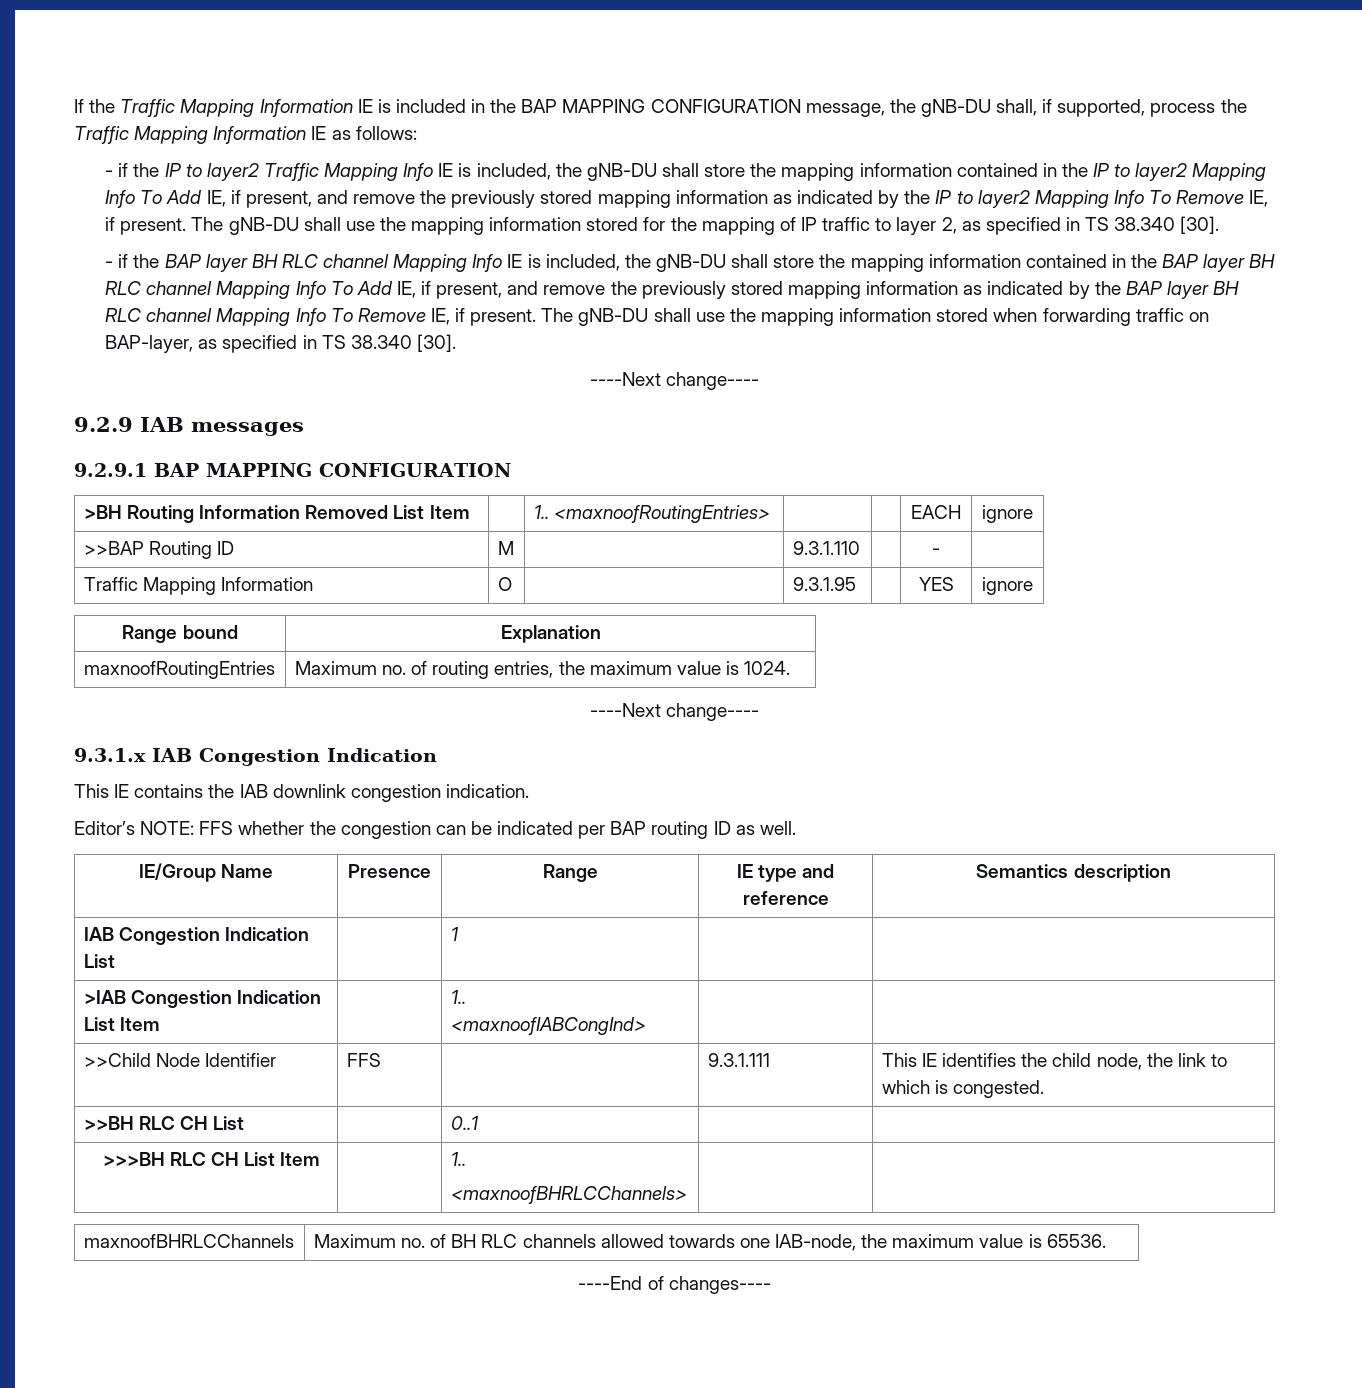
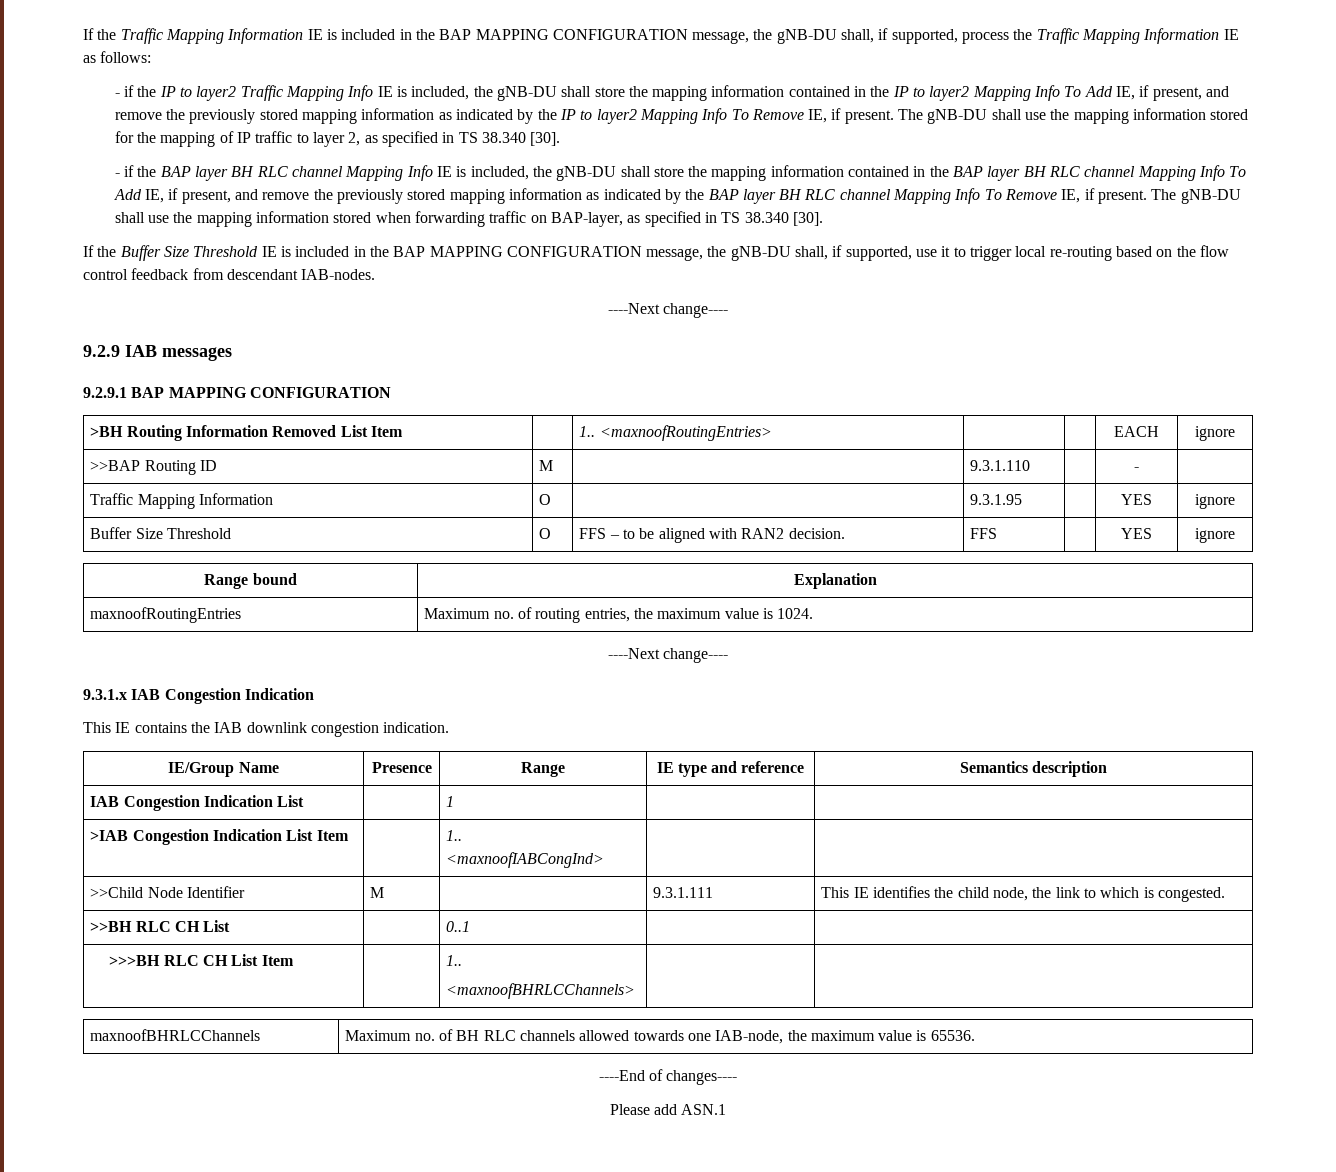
+ If the Buffer Size Threshold IE is included in the BAP MAPPING CONFIGURATION message, the gNB-DU shall, if supported, use it to trigger local re-routing based on the flow control feedback from descendant IAB-nodes.
+ Buffer Size Threshold | O | FFS – to be aligned with RAN2 decision. | FFS | | YES | ignore
- Editor’s NOTE: FFS whether the congestion can be indicated per BAP routing ID as well.
- >>Child Node Identifier | FFS | | 9.3.1.111 | This IE identifies the child node, the link to which is congested.
+ >>Child Node Identifier | M | | 9.3.1.111 | This IE identifies the child node, the link to which is congested.
+ Please add ASN.1

